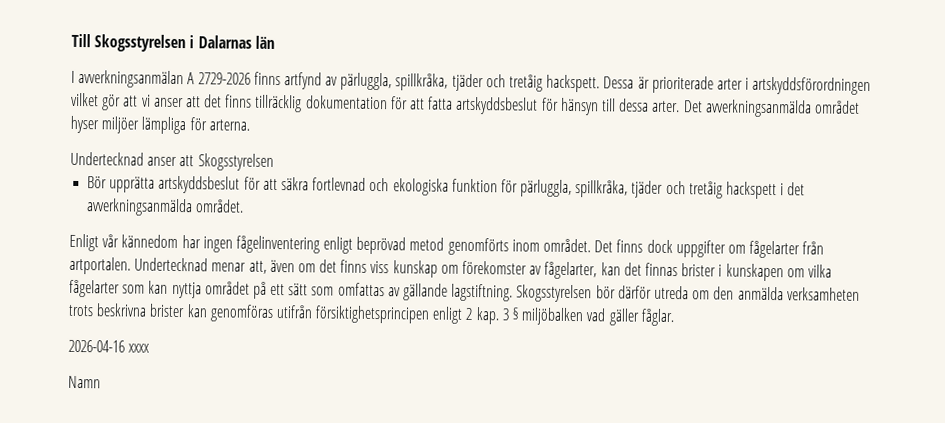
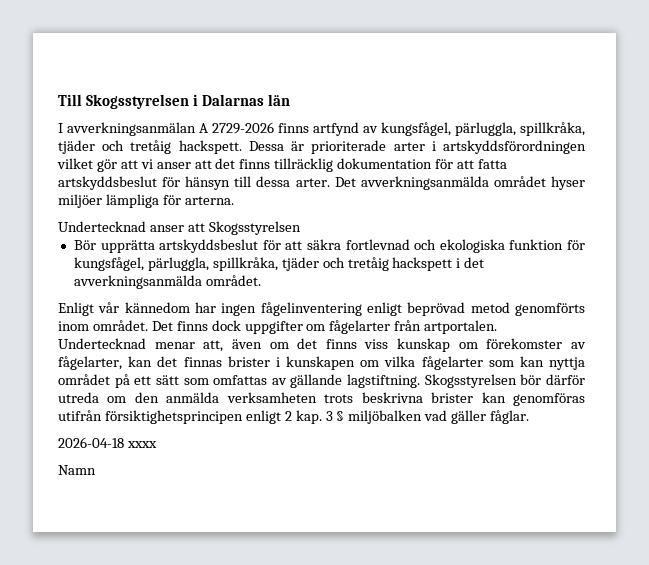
- I avverkningsanmälan A 2729-2026 finns artfynd av pärluggla, spillkråka, tjäder och tretåig hackspett.
+ I avverkningsanmälan A 2729-2026 finns artfynd av kungsfågel, pärluggla, spillkråka, tjäder och tretåig hackspett.
- Bör upprätta artskyddsbeslut för att säkra fortlevnad och ekologiska funktion för pärluggla, spillkråka, tjäder och tretåig hackspett i det avverkningsanmälda området.
+ Bör upprätta artskyddsbeslut för att säkra fortlevnad och ekologiska funktion för kungsfågel, pärluggla, spillkråka, tjäder och tretåig hackspett i det avverkningsanmälda området.
- 2026-04-16 xxxx
+ 2026-04-18 xxxx

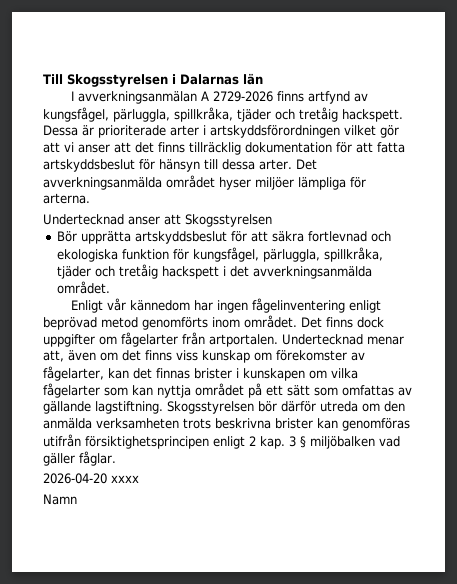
- 2026-04-18 xxxx
+ 2026-04-20 xxxx

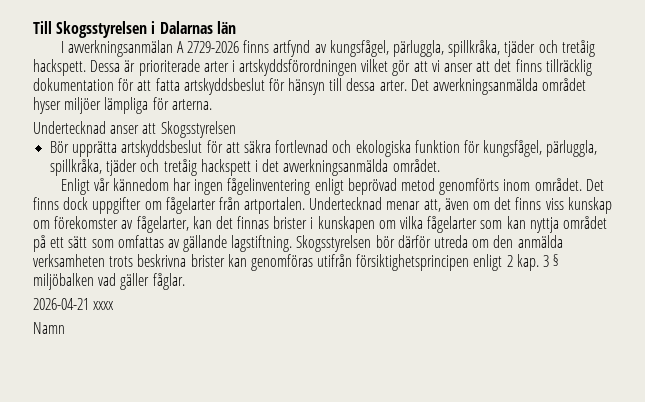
- 2026-04-20 xxxx
+ 2026-04-21 xxxx

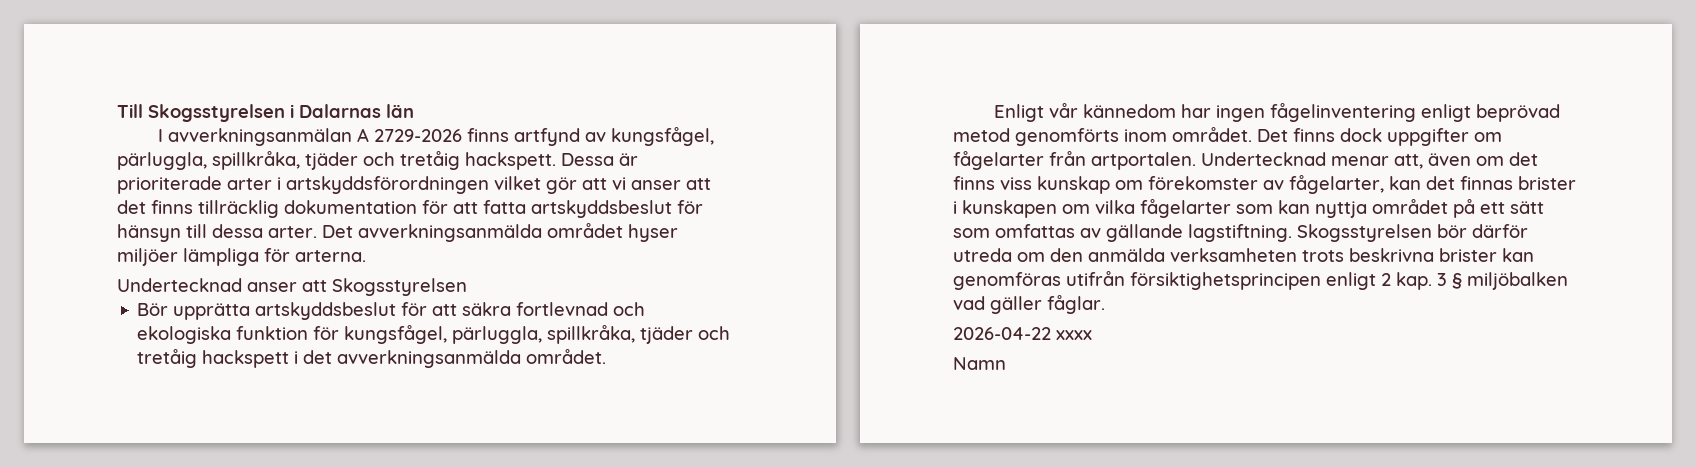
- 2026-04-21 xxxx
+ 2026-04-22 xxxx

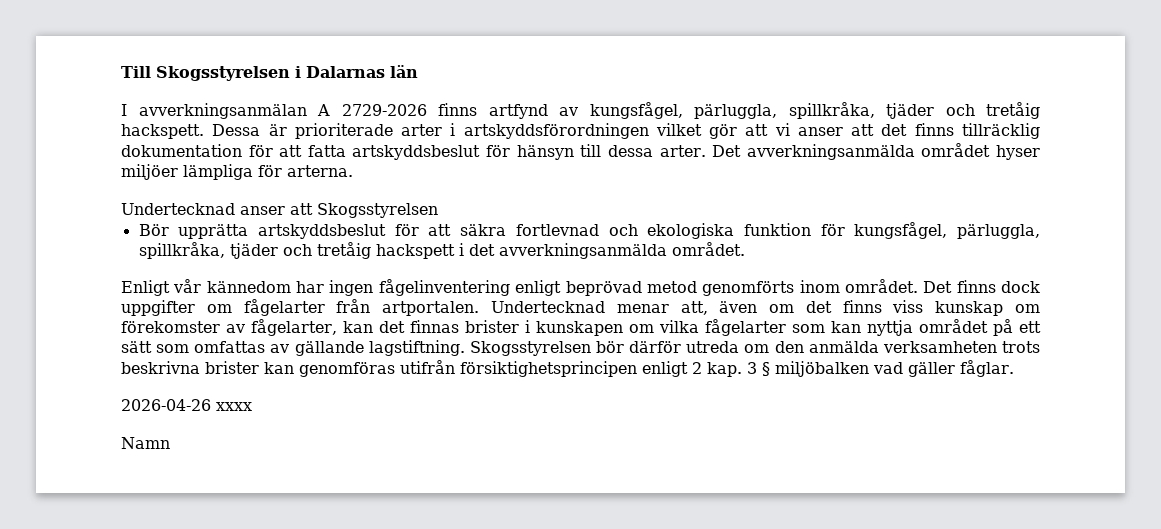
- 2026-04-22 xxxx
+ 2026-04-26 xxxx

